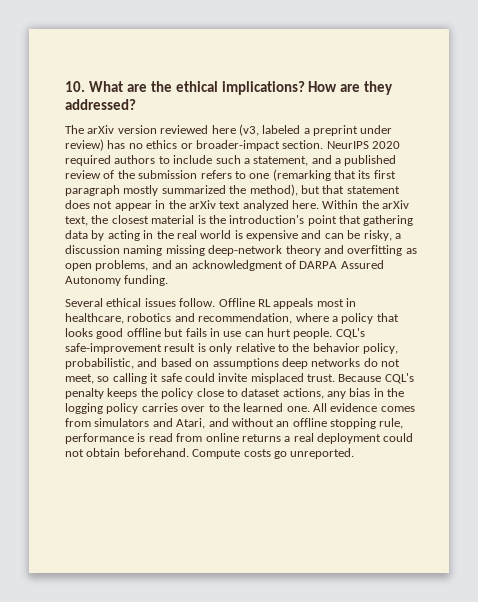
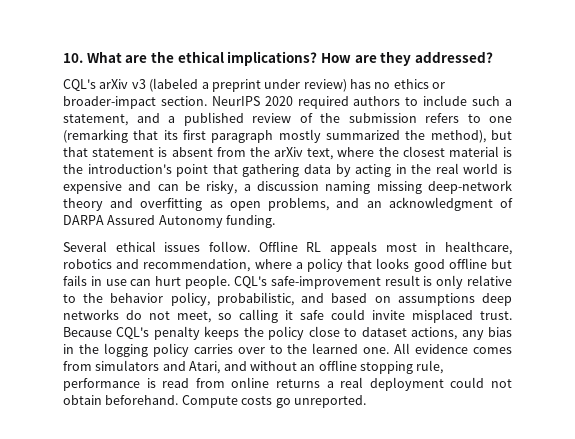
- The arXiv version reviewed here (v3, labeled a preprint under review) has no ethics or broader-impact section.
+ CQL's arXiv v3 (labeled a preprint under review) has no ethics or broader-impact section.
- NeurIPS 2020 required authors to include such a statement, and a published review of the submission refers to one (remarking that its first paragraph mostly summarized the method), but that statement does not appear in the arXiv text analyzed here. Within the arXiv text, the closest material is the introduction's point that gathering data by acting in the real world is expensive and can be risky, a discussion naming missing deep-network theory and overfitting as open problems, and an acknowledgment of DARPA Assured Autonomy funding.
+ NeurIPS 2020 required authors to include such a statement, and a published review of the submission refers to one (remarking that its first paragraph mostly summarized the method), but that statement is absent from the arXiv text, where the closest material is the introduction's point that gathering data by acting in the real world is expensive and can be risky, a discussion naming missing deep-network theory and overfitting as open problems, and an acknowledgment of DARPA Assured Autonomy funding.

